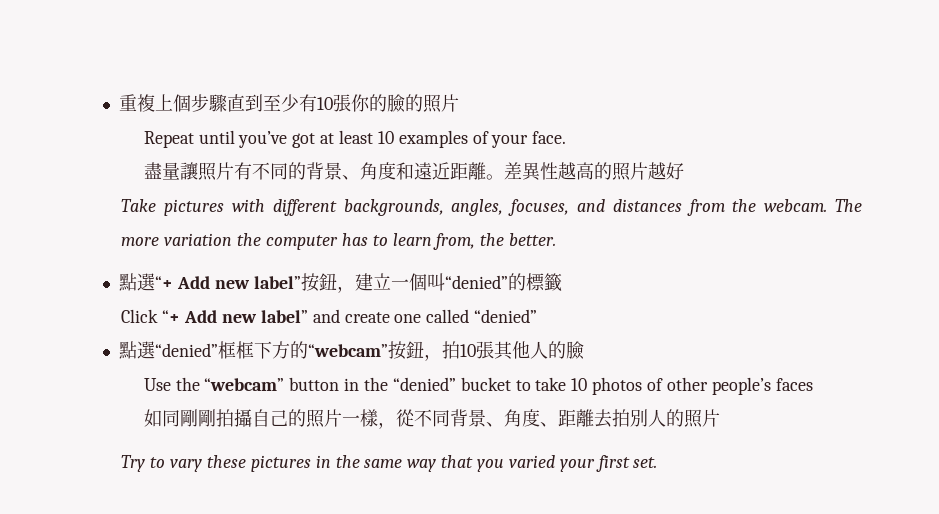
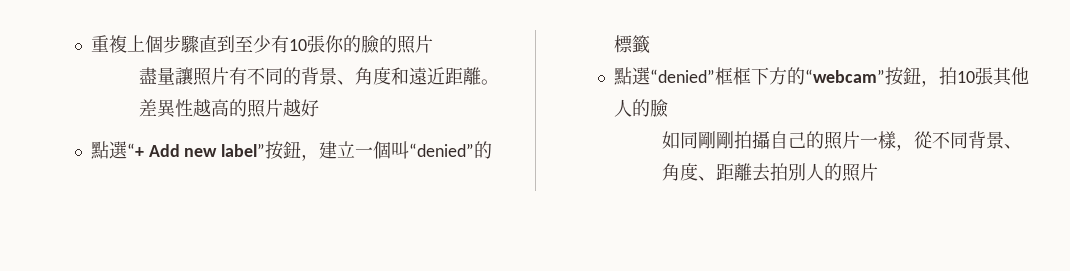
- Repeat until you’ve got at least 10 examples of your face.
- Take pictures with different backgrounds, angles, focuses, and distances from the webcam. The more variation the computer has to learn from, the better.
- Click “+ Add new label” and create one called “denied”
- Use the “webcam” button in the “denied” bucket to take 10 photos of other people’s faces
- Try to vary these pictures in the same way that you varied your first set.

